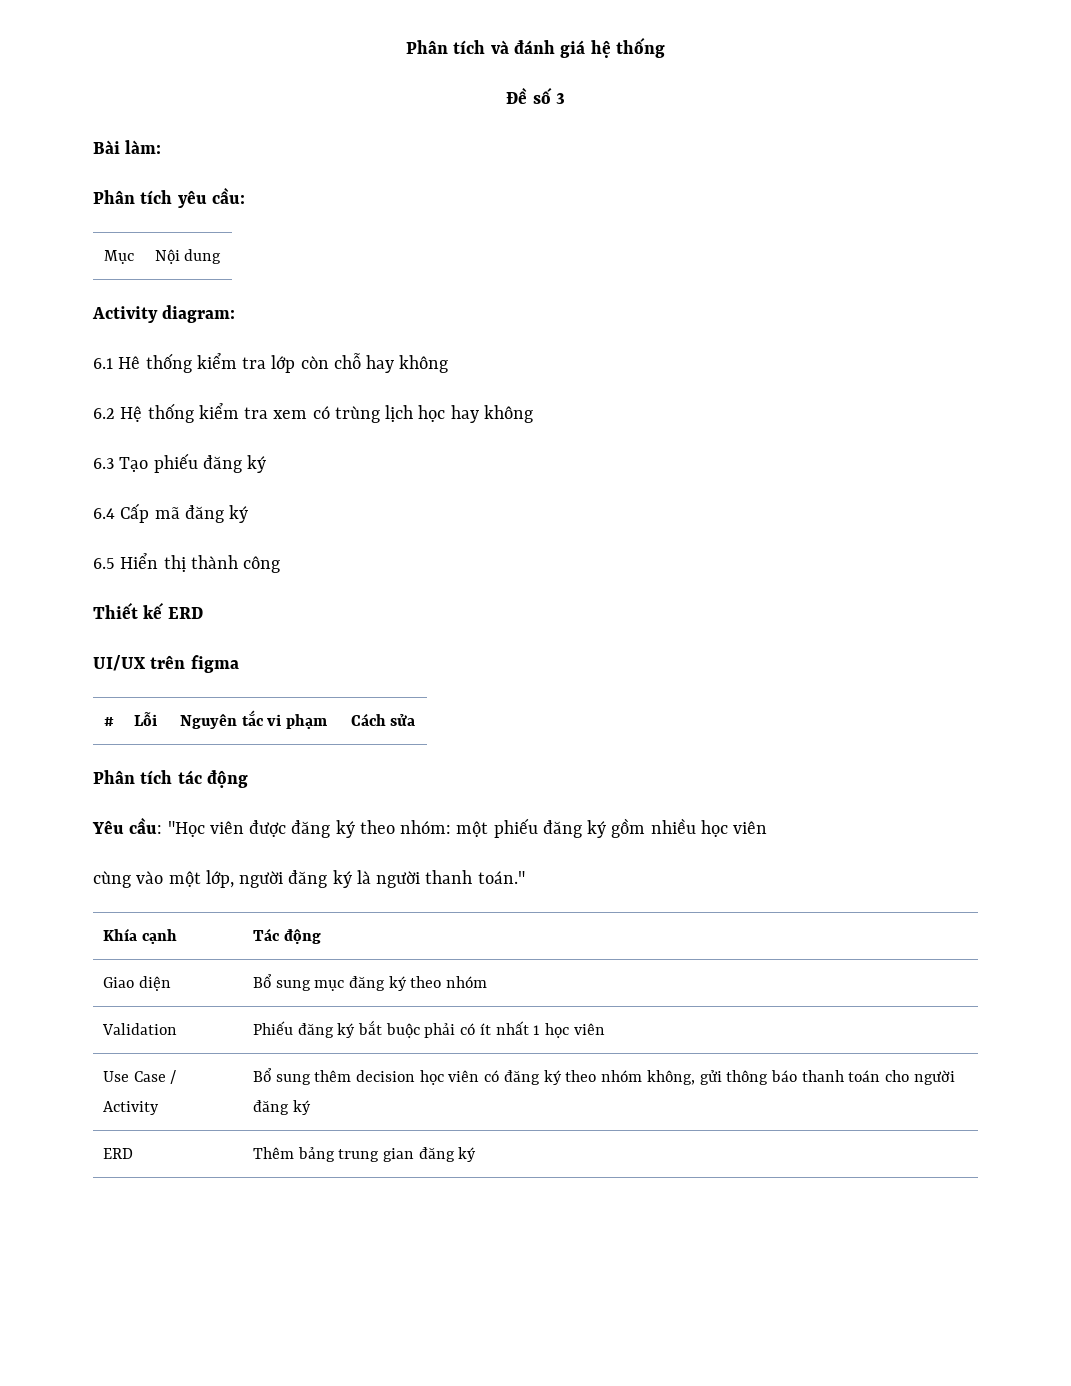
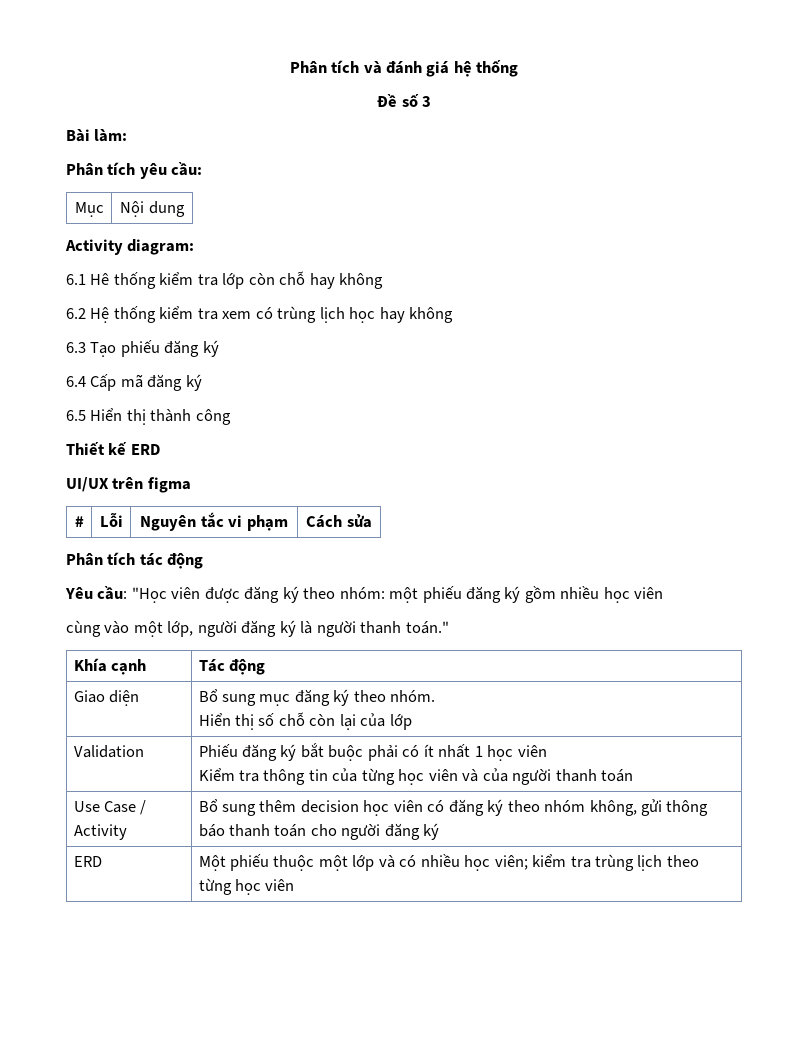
- Giao diện | Bổ sung mục đăng ký theo nhóm
+ Giao diện | Bổ sung mục đăng ký theo nhóm.
+ Hiển thị số chỗ còn lại của lớp
  Validation | Phiếu đăng ký bắt buộc phải có ít nhất 1 học viên
+ Kiểm tra thông tin của từng học viên và của người thanh toán
- ERD | Thêm bảng trung gian đăng ký
+ ERD | Một phiếu thuộc một lớp và có nhiều học viên; kiểm tra trùng lịch theo từng học viên

